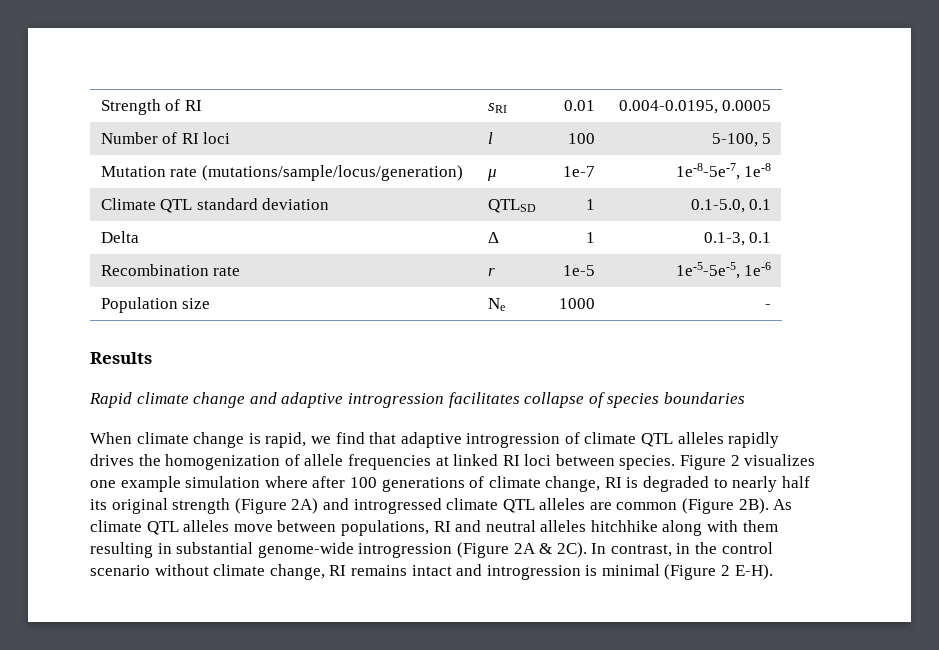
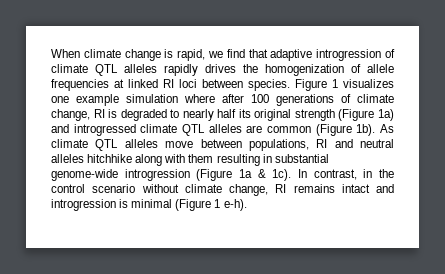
- Strength of RI | sRI | 0.01 | 0.004-0.0195, 0.0005
- Number of RI loci | l | 100 | 5-100, 5
- Mutation rate (mutations/sample/locus/generation) | μ | 1e-7 | 1e-8-5e-7, 1e-8
- Climate QTL standard deviation | QTLSD | 1 | 0.1-5.0, 0.1
- Delta | Δ | 1 | 0.1-3, 0.1
- Recombination rate | r | 1e-5 | 1e-5-5e-5, 1e-6
- Population size | Ne | 1000 | -
- Results
- Rapid climate change and adaptive introgression facilitates collapse of species boundaries
- Figure 2 visualizes one example simulation where after 100 generations of climate change, RI is degraded to nearly half its original strength (Figure 2A) and introgressed climate QTL alleles are common (Figure 2B).
+ Figure 1 visualizes one example simulation where after 100 generations of climate change, RI is degraded to nearly half its original strength (Figure 1a) and introgressed climate QTL alleles are common (Figure 1b).
- As climate QTL alleles move between populations, RI and neutral alleles hitchhike along with them resulting in substantial genome-wide introgression (Figure 2A & 2C).
+ As climate QTL alleles move between populations, RI and neutral alleles hitchhike along with them resulting in substantial genome-wide introgression (Figure 1a & 1c).
- In contrast, in the control scenario without climate change, RI remains intact and introgression is minimal (Figure 2 E-H).
+ In contrast, in the control scenario without climate change, RI remains intact and introgression is minimal (Figure 1 e-h).

